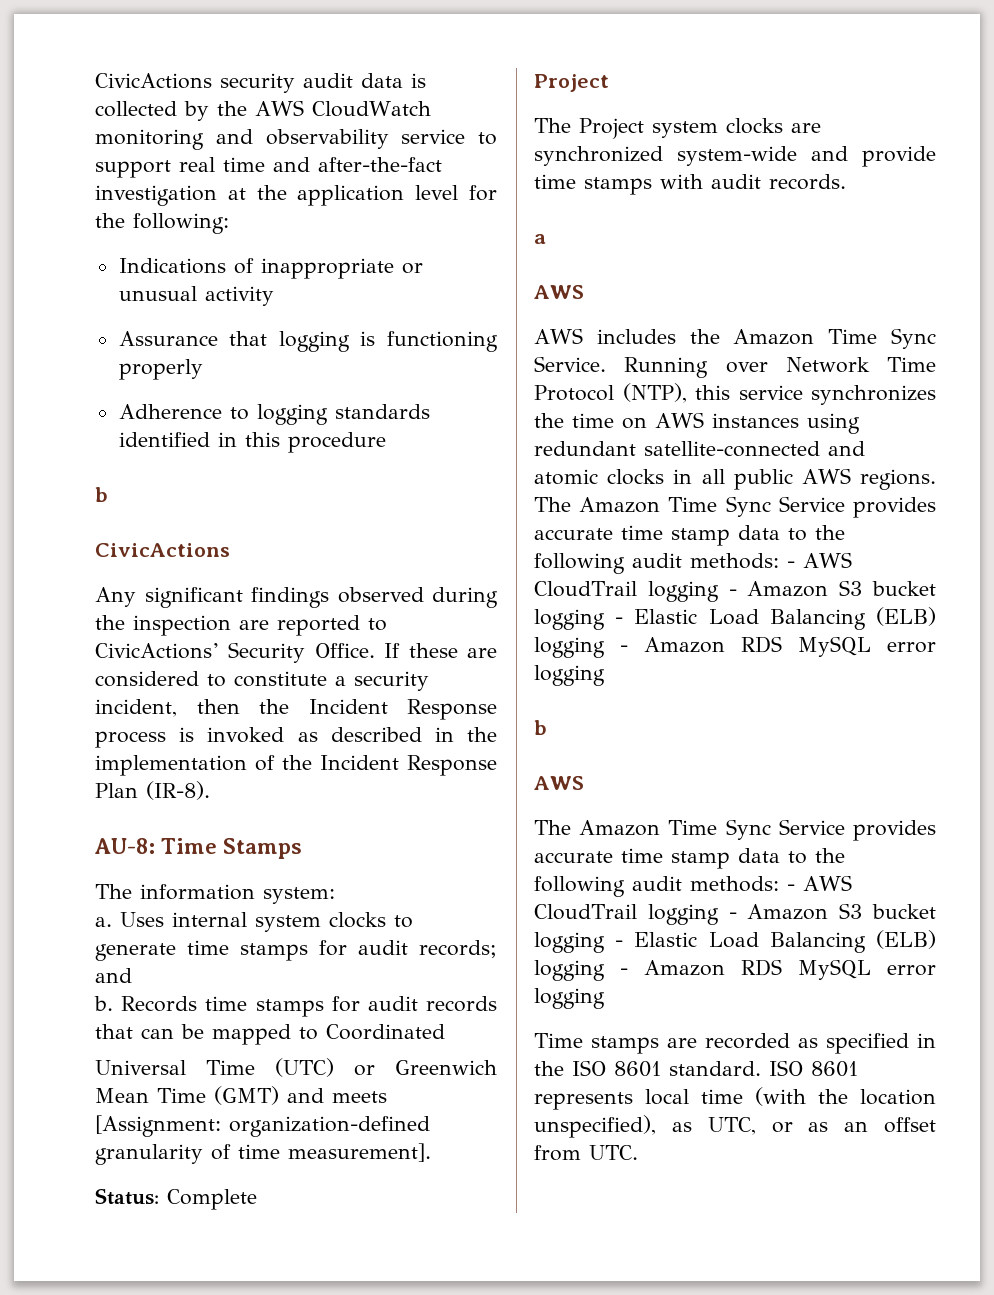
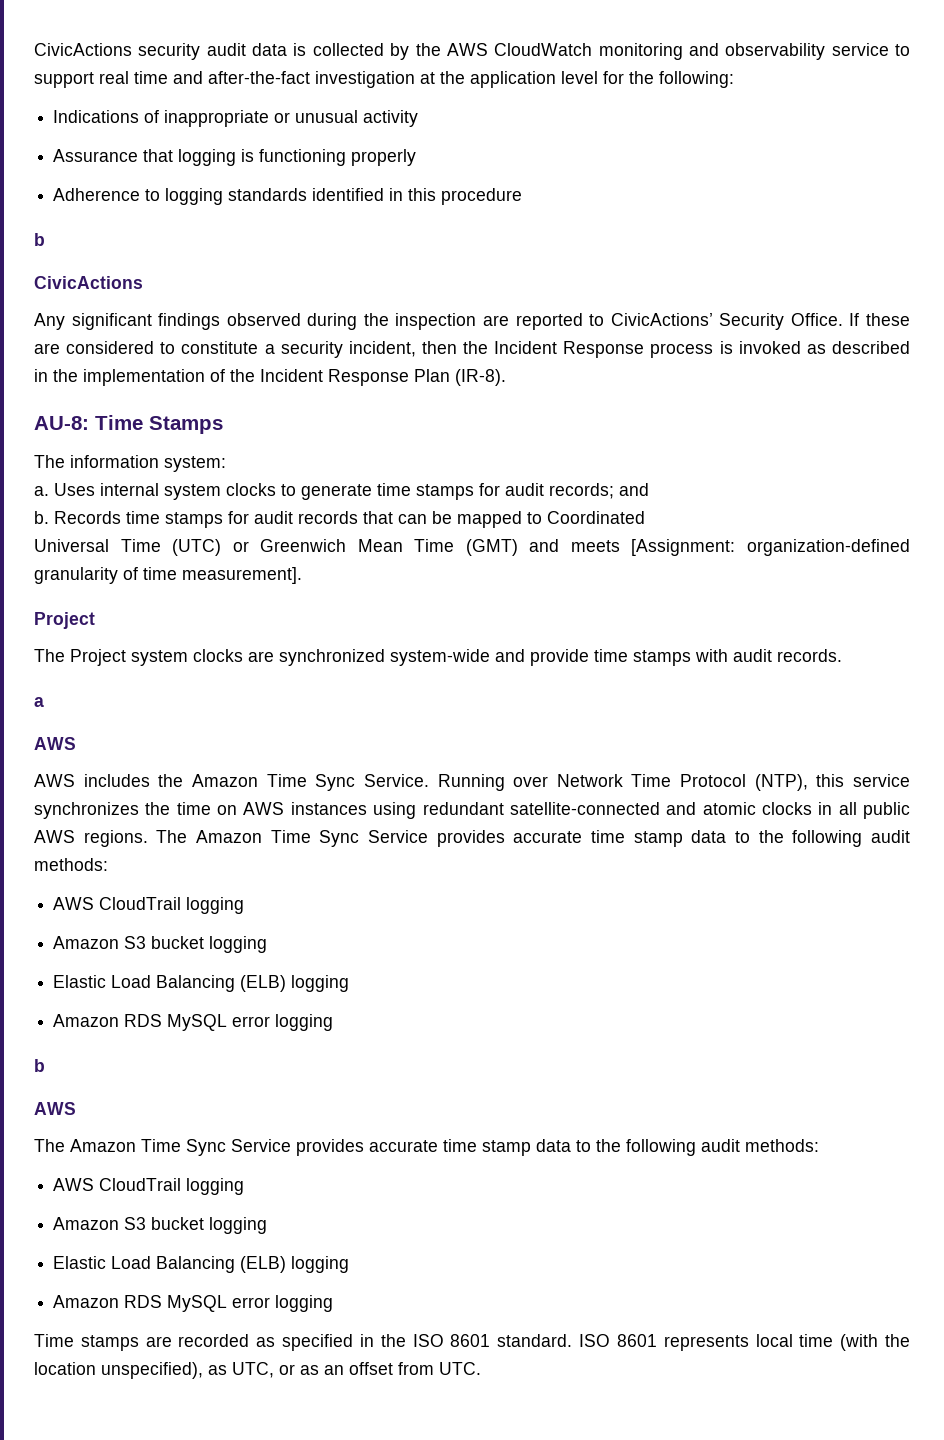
- Status: Complete
- Running over Network Time Protocol (NTP), this service synchronizes the time on AWS instances using redundant satellite-connected and atomic clocks in all public AWS regions. The Amazon Time Sync Service provides accurate time stamp data to the following audit methods: - AWS CloudTrail logging - Amazon S3 bucket logging - Elastic Load Balancing (ELB) logging - Amazon RDS MySQL error logging
+ Running over Network Time Protocol (NTP), this service synchronizes the time on AWS instances using redundant satellite-connected and atomic clocks in all public AWS regions. The Amazon Time Sync Service provides accurate time stamp data to the following audit methods:
+ AWS CloudTrail logging
+ Amazon S3 bucket logging
+ Elastic Load Balancing (ELB) logging
+ Amazon RDS MySQL error logging
  b
  AWS
- The Amazon Time Sync Service provides accurate time stamp data to the following audit methods: - AWS CloudTrail logging - Amazon S3 bucket logging - Elastic Load Balancing (ELB) logging - Amazon RDS MySQL error logging
+ The Amazon Time Sync Service provides accurate time stamp data to the following audit methods:
+ AWS CloudTrail logging
+ Amazon S3 bucket logging
+ Elastic Load Balancing (ELB) logging
+ Amazon RDS MySQL error logging

